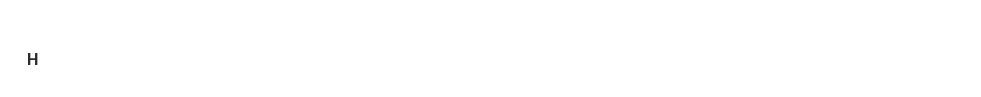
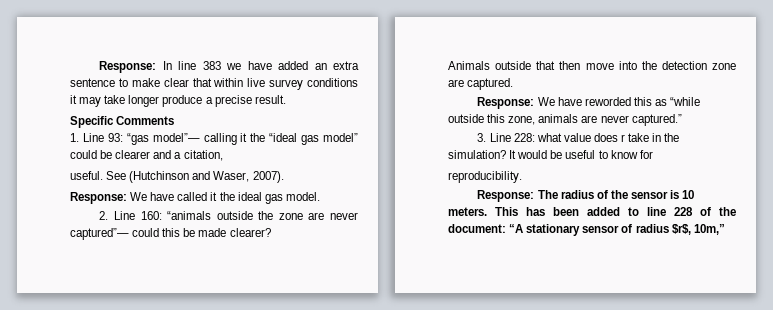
- H
+ Response: In line 383 we have added an extra sentence to make clear that within live survey conditions it may take longer produce a precise result.
+ Specific Comments
+ 1. Line 93: “gas model”— calling it the “ideal gas model” could be clearer and a citation,
+ useful. See (Hutchinson and Waser, 2007).
+ Response: We have called it the ideal gas model.
+ 2. Line 160: “animals outside the zone are never captured”— could this be made clearer?
+ Animals outside that then move into the detection zone are captured.
+ Response: We have reworded this as “while outside this zone, animals are never captured.”
+ 3. Line 228: what value does r take in the simulation? It would be useful to know for
+ reproducibility.
+ Response: The radius of the sensor is 10 meters. This has been added to line 228 of the document: “A stationary sensor of radius $r$, 10m,”

